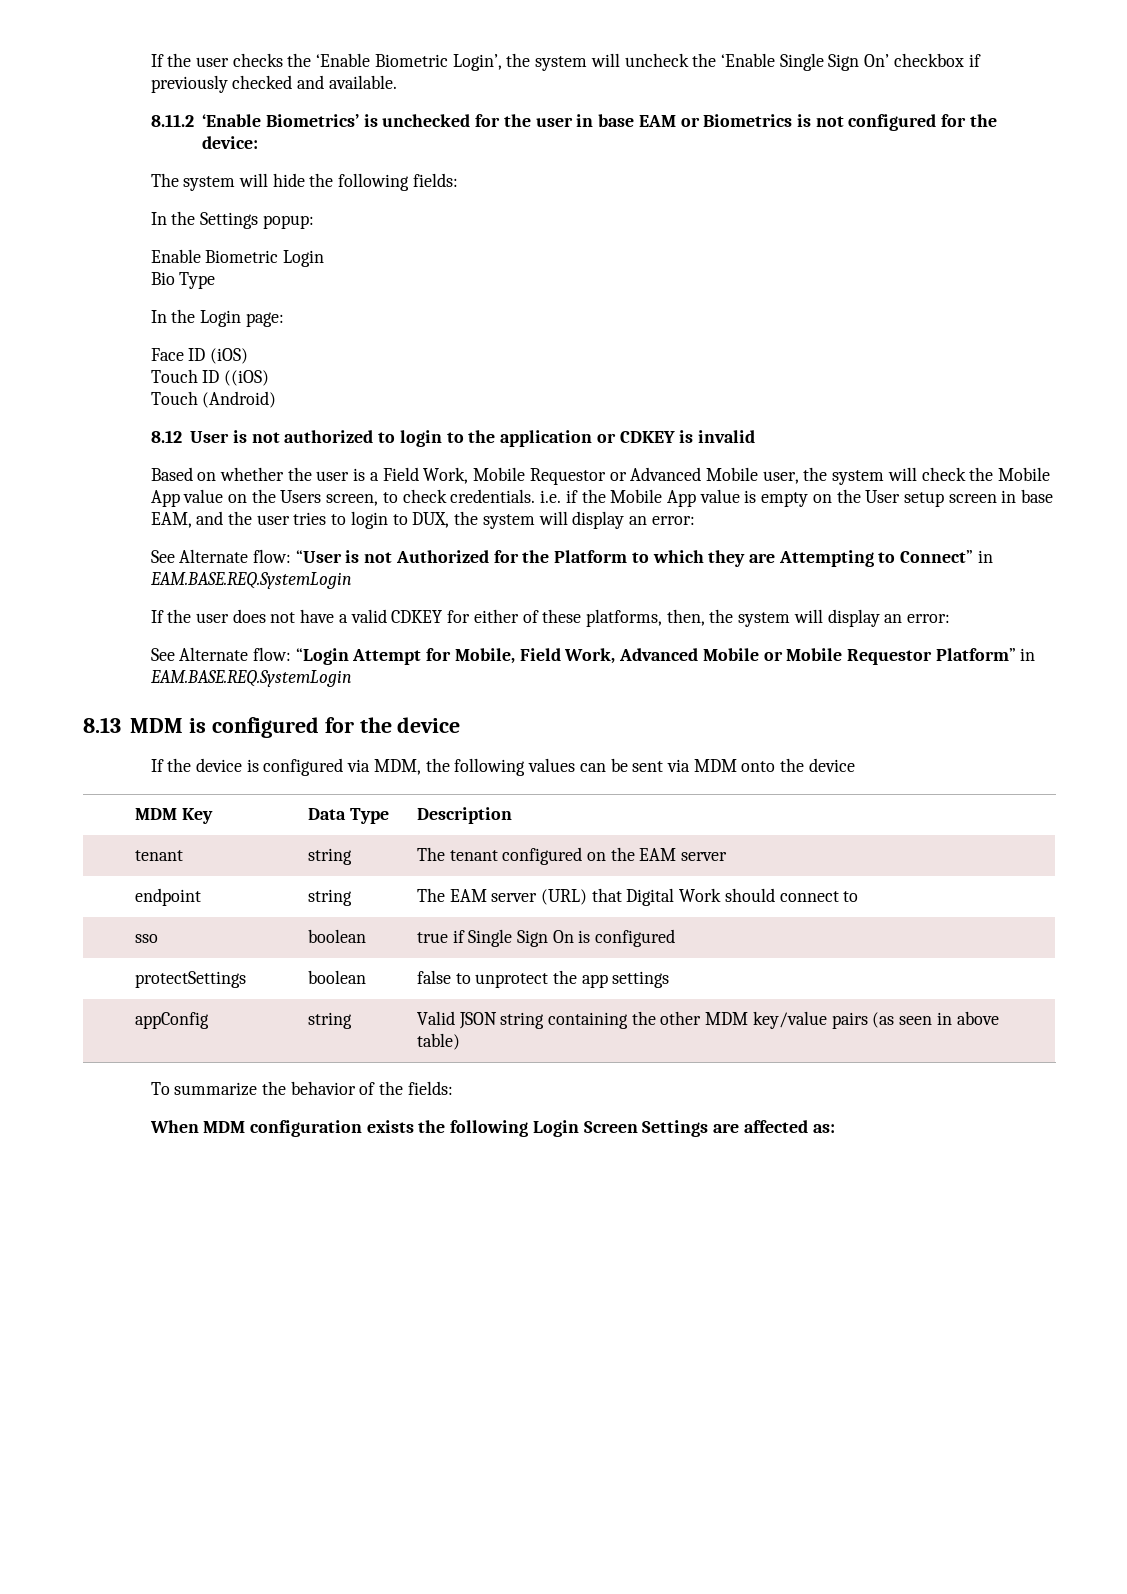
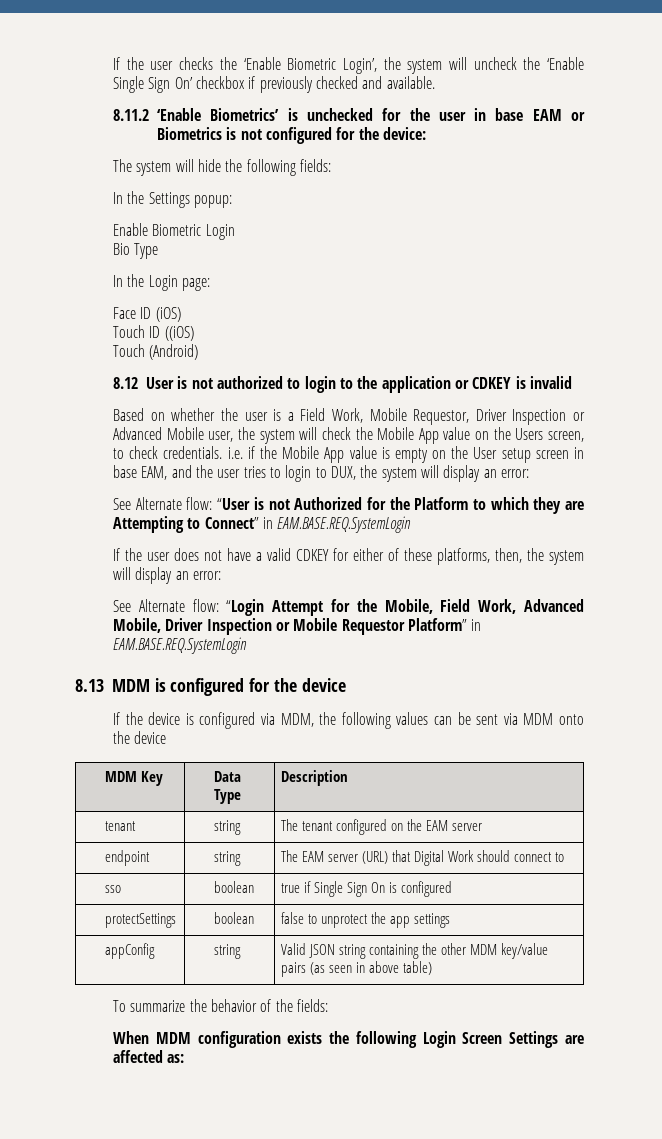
- Based on whether the user is a Field Work, Mobile Requestor or Advanced Mobile user, the system will check the Mobile App value on the Users screen, to check credentials. i.e. if the Mobile App value is empty on the User setup screen in base EAM, and the user tries to login to DUX, the system will display an error:
+ Based on whether the user is a Field Work, Mobile Requestor, Driver Inspection or Advanced Mobile user, the system will check the Mobile App value on the Users screen, to check credentials. i.e. if the Mobile App value is empty on the User setup screen in base EAM, and the user tries to login to DUX, the system will display an error:
- See Alternate flow: “Login Attempt for Mobile, Field Work, Advanced Mobile or Mobile Requestor Platform” in EAM.BASE.REQ.SystemLogin
+ See Alternate flow: “Login Attempt for the Mobile, Field Work, Advanced Mobile, Driver Inspection or Mobile Requestor Platform” in EAM.BASE.REQ.SystemLogin

